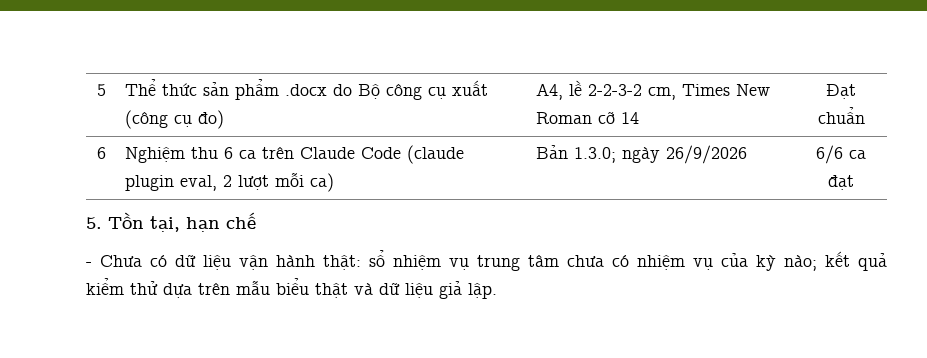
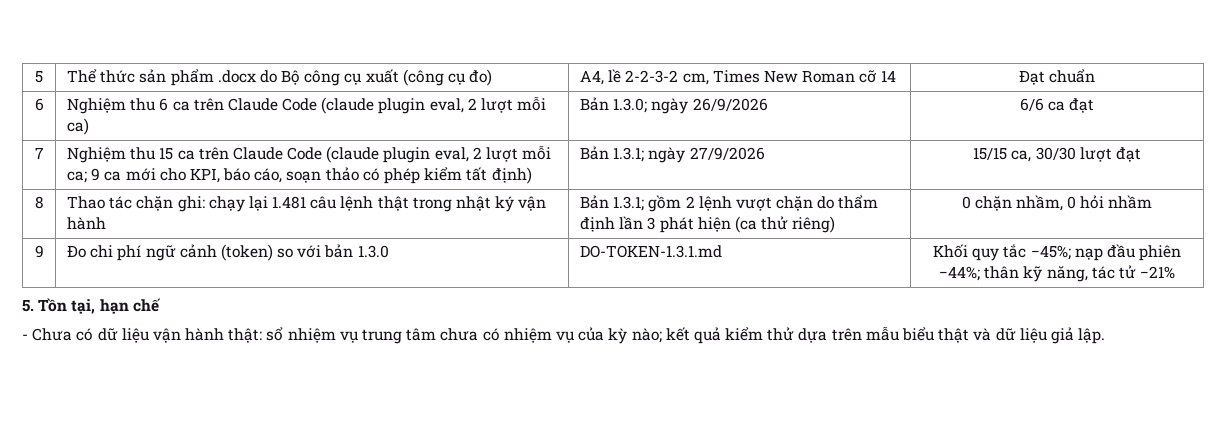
+ 7 | Nghiệm thu 15 ca trên Claude Code (claude plugin eval, 2 lượt mỗi ca; 9 ca mới cho KPI, báo cáo, soạn thảo có phép kiểm tất định) | Bản 1.3.1; ngày 27/9/2026 | 15/15 ca, 30/30 lượt đạt
+ 8 | Thao tác chặn ghi: chạy lại 1.481 câu lệnh thật trong nhật ký vận hành | Bản 1.3.1; gồm 2 lệnh vượt chặn do thẩm định lần 3 phát hiện (ca thử riêng) | 0 chặn nhầm, 0 hỏi nhầm
+ 9 | Đo chi phí ngữ cảnh (token) so với bản 1.3.0 | DO-TOKEN-1.3.1.md | Khối quy tắc −45%; nạp đầu phiên −44%; thân kỹ năng, tác tử −21%

